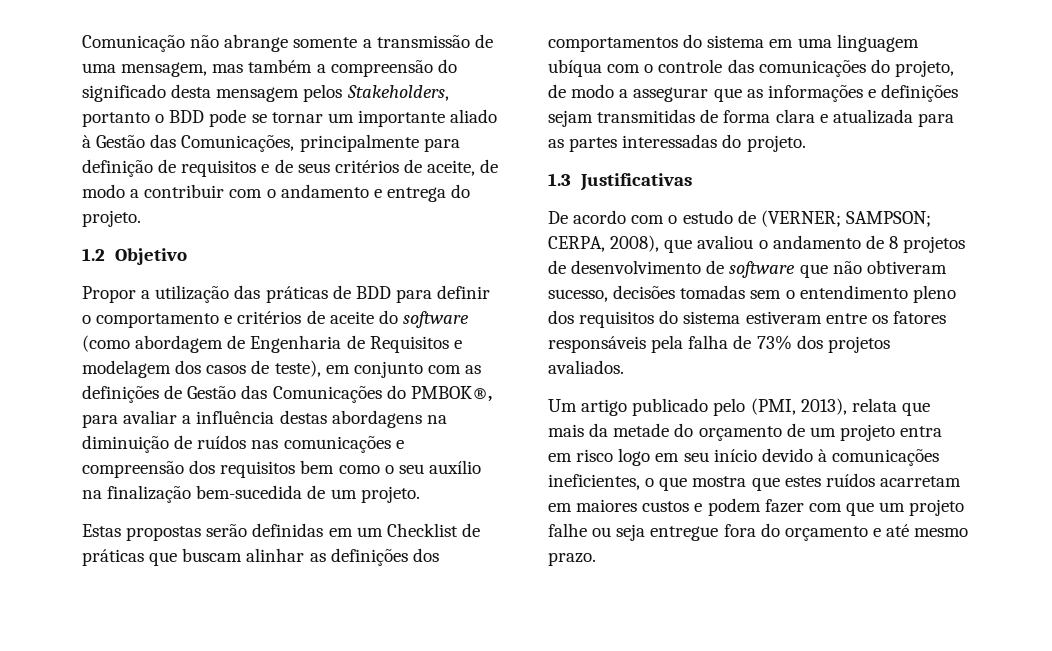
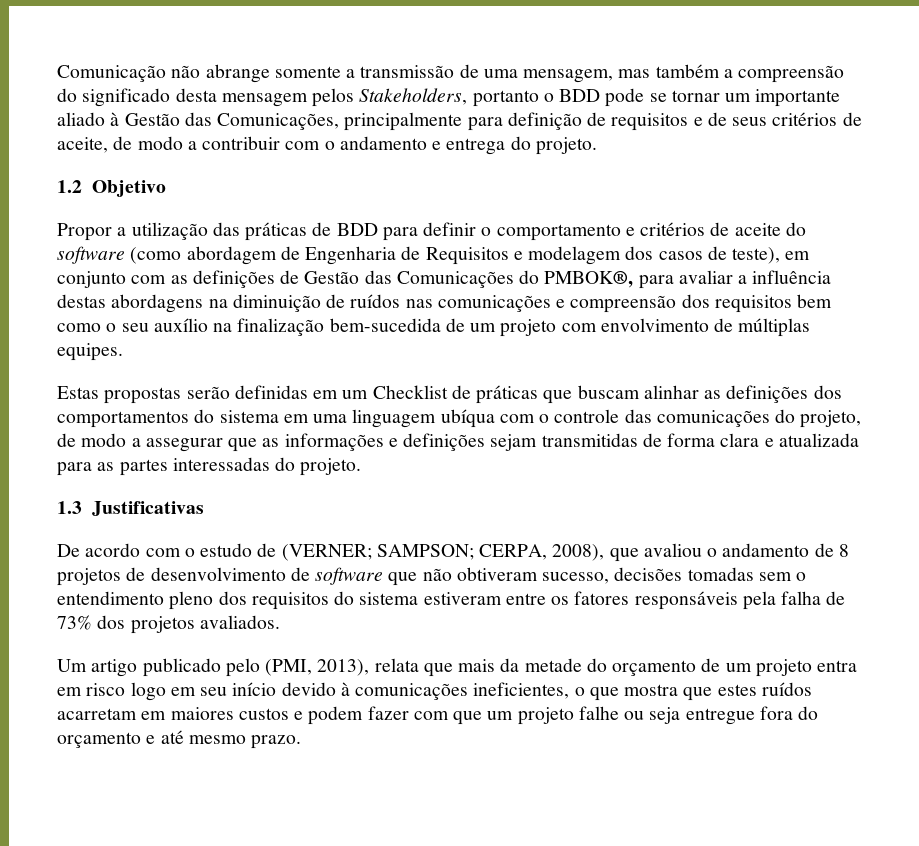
- Propor a utilização das práticas de BDD para definir o comportamento e critérios de aceite do software (como abordagem de Engenharia de Requisitos e modelagem dos casos de teste), em conjunto com as definições de Gestão das Comunicações do PMBOK®, para avaliar a influência destas abordagens na diminuição de ruídos nas comunicações e compreensão dos requisitos bem como o seu auxílio na finalização bem-sucedida de um projeto.
+ Propor a utilização das práticas de BDD para definir o comportamento e critérios de aceite do software (como abordagem de Engenharia de Requisitos e modelagem dos casos de teste), em conjunto com as definições de Gestão das Comunicações do PMBOK®, para avaliar a influência destas abordagens na diminuição de ruídos nas comunicações e compreensão dos requisitos bem como o seu auxílio na finalização bem-sucedida de um projeto com envolvimento de múltiplas equipes.

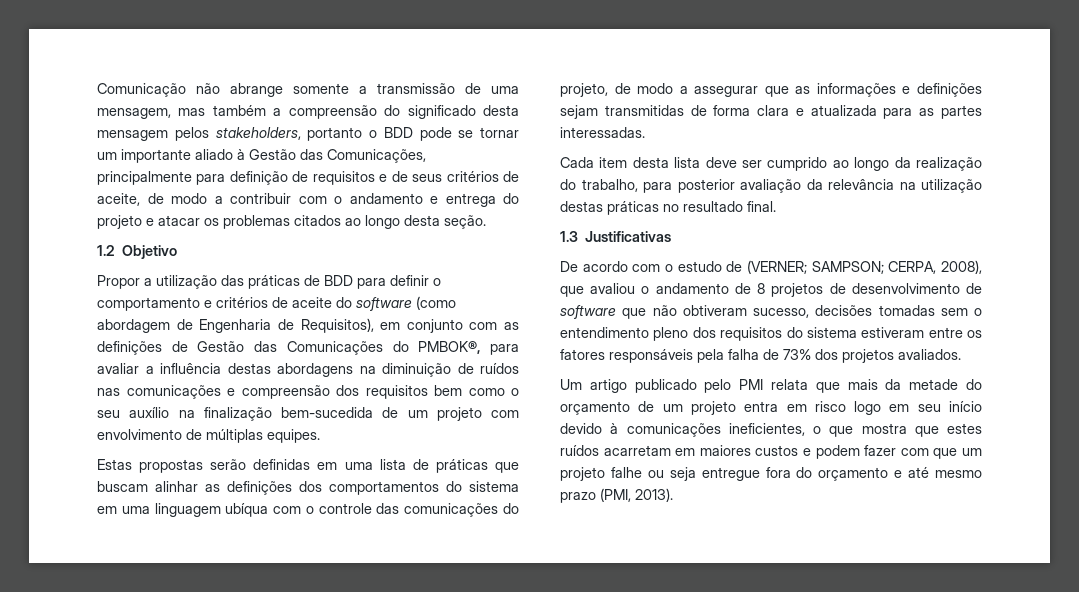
- Comunicação não abrange somente a transmissão de uma mensagem, mas também a compreensão do significado desta mensagem pelos Stakeholders, portanto o BDD pode se tornar um importante aliado à Gestão das Comunicações, principalmente para definição de requisitos e de seus critérios de aceite, de modo a contribuir com o andamento e entrega do projeto.
+ Comunicação não abrange somente a transmissão de uma mensagem, mas também a compreensão do significado desta mensagem pelos stakeholders, portanto o BDD pode se tornar um importante aliado à Gestão das Comunicações, principalmente para definição de requisitos e de seus critérios de aceite, de modo a contribuir com o andamento e entrega do projeto e atacar os problemas citados ao longo desta seção.
- Propor a utilização das práticas de BDD para definir o comportamento e critérios de aceite do software (como abordagem de Engenharia de Requisitos e modelagem dos casos de teste), em conjunto com as definições de Gestão das Comunicações do PMBOK®, para avaliar a influência destas abordagens na diminuição de ruídos nas comunicações e compreensão dos requisitos bem como o seu auxílio na finalização bem-sucedida de um projeto com envolvimento de múltiplas equipes.
+ Propor a utilização das práticas de BDD para definir o comportamento e critérios de aceite do software (como abordagem de Engenharia de Requisitos), em conjunto com as definições de Gestão das Comunicações do PMBOK®, para avaliar a influência destas abordagens na diminuição de ruídos nas comunicações e compreensão dos requisitos bem como o seu auxílio na finalização bem-sucedida de um projeto com envolvimento de múltiplas equipes.
- Estas propostas serão definidas em um Checklist de práticas que buscam alinhar as definições dos comportamentos do sistema em uma linguagem ubíqua com o controle das comunicações do projeto, de modo a assegurar que as informações e definições sejam transmitidas de forma clara e atualizada para as partes interessadas do projeto.
+ Estas propostas serão definidas em uma lista de práticas que buscam alinhar as definições dos comportamentos do sistema em uma linguagem ubíqua com o controle das comunicações do projeto, de modo a assegurar que as informações e definições sejam transmitidas de forma clara e atualizada para as partes interessadas.
+ Cada item desta lista deve ser cumprido ao longo da realização do trabalho, para posterior avaliação da relevância na utilização destas práticas no resultado final.
- Um artigo publicado pelo (PMI, 2013), relata que mais da metade do orçamento de um projeto entra em risco logo em seu início devido à comunicações ineficientes, o que mostra que estes ruídos acarretam em maiores custos e podem fazer com que um projeto falhe ou seja entregue fora do orçamento e até mesmo prazo.
+ Um artigo publicado pelo PMI relata que mais da metade do orçamento de um projeto entra em risco logo em seu início devido à comunicações ineficientes, o que mostra que estes ruídos acarretam em maiores custos e podem fazer com que um projeto falhe ou seja entregue fora do orçamento e até mesmo prazo (PMI, 2013).

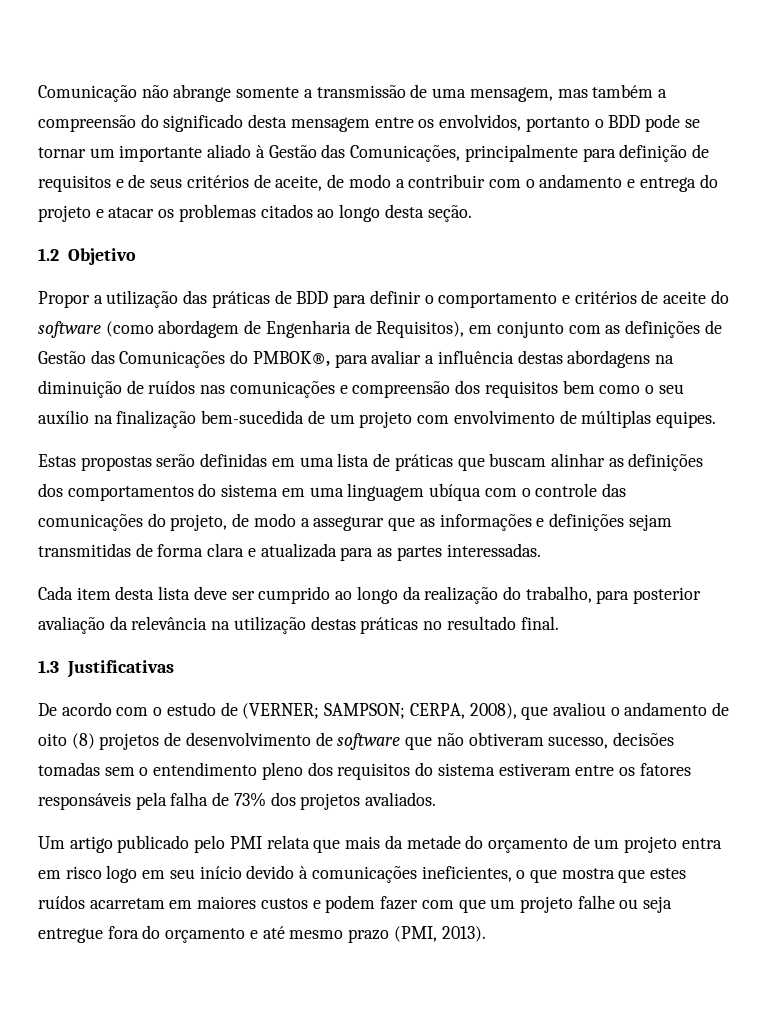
- Comunicação não abrange somente a transmissão de uma mensagem, mas também a compreensão do significado desta mensagem pelos stakeholders, portanto o BDD pode se tornar um importante aliado à Gestão das Comunicações, principalmente para definição de requisitos e de seus critérios de aceite, de modo a contribuir com o andamento e entrega do projeto e atacar os problemas citados ao longo desta seção.
+ Comunicação não abrange somente a transmissão de uma mensagem, mas também a compreensão do significado desta mensagem entre os envolvidos, portanto o BDD pode se tornar um importante aliado à Gestão das Comunicações, principalmente para definição de requisitos e de seus critérios de aceite, de modo a contribuir com o andamento e entrega do projeto e atacar os problemas citados ao longo desta seção.
- De acordo com o estudo de (VERNER; SAMPSON; CERPA, 2008), que avaliou o andamento de 8 projetos de desenvolvimento de software que não obtiveram sucesso, decisões tomadas sem o entendimento pleno dos requisitos do sistema estiveram entre os fatores responsáveis pela falha de 73% dos projetos avaliados.
+ De acordo com o estudo de (VERNER; SAMPSON; CERPA, 2008), que avaliou o andamento de oito (8) projetos de desenvolvimento de software que não obtiveram sucesso, decisões tomadas sem o entendimento pleno dos requisitos do sistema estiveram entre os fatores responsáveis pela falha de 73% dos projetos avaliados.

